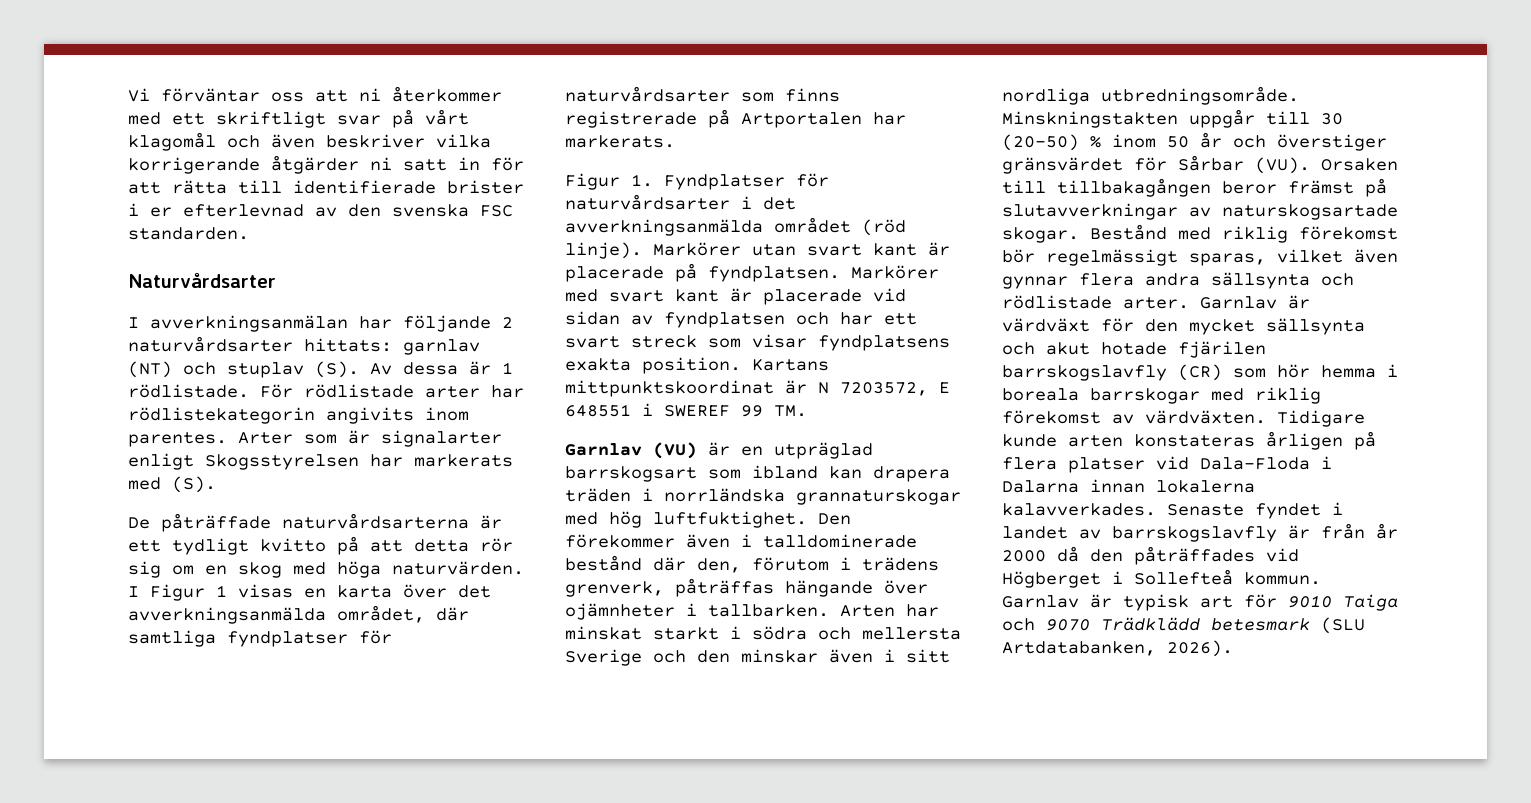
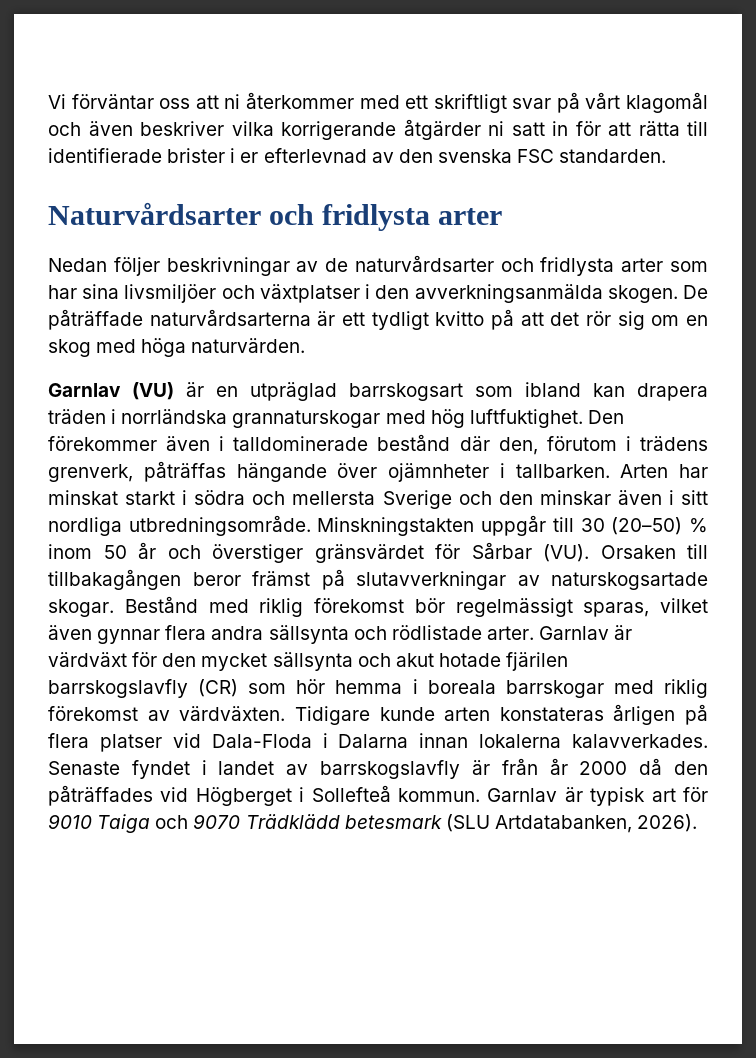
- Naturvårdsarter
- I avverkningsanmälan har följande 2 naturvårdsarter hittats: garnlav (NT) och stuplav (S). Av dessa är 1 rödlistade. För rödlistade arter har rödlistekategorin angivits inom parentes. Arter som är signalarter enligt Skogsstyrelsen har markerats med (S).
- De påträffade naturvårdsarterna är ett tydligt kvitto på att detta rör sig om en skog med höga naturvärden. I Figur 1 visas en karta över det avverkningsanmälda området, där samtliga fyndplatser för naturvårdsarter som finns registrerade på Artportalen har markerats.
- Figur 1. Fyndplatser för naturvårdsarter i det avverkningsanmälda området (röd linje). Markörer utan svart kant är placerade på fyndplatsen. Markörer med svart kant är placerade vid sidan av fyndplatsen och har ett svart streck som visar fyndplatsens exakta position. Kartans mittpunktskoordinat är N 7203572, E 648551 i SWEREF 99 TM.
+ Naturvårdsarter och fridlysta arter
+ Nedan följer beskrivningar av de naturvårdsarter och fridlysta arter som har sina livsmiljöer och växtplatser i den avverkningsanmälda skogen. De påträffade naturvårdsarterna är ett tydligt kvitto på att det rör sig om en skog med höga naturvärden.

